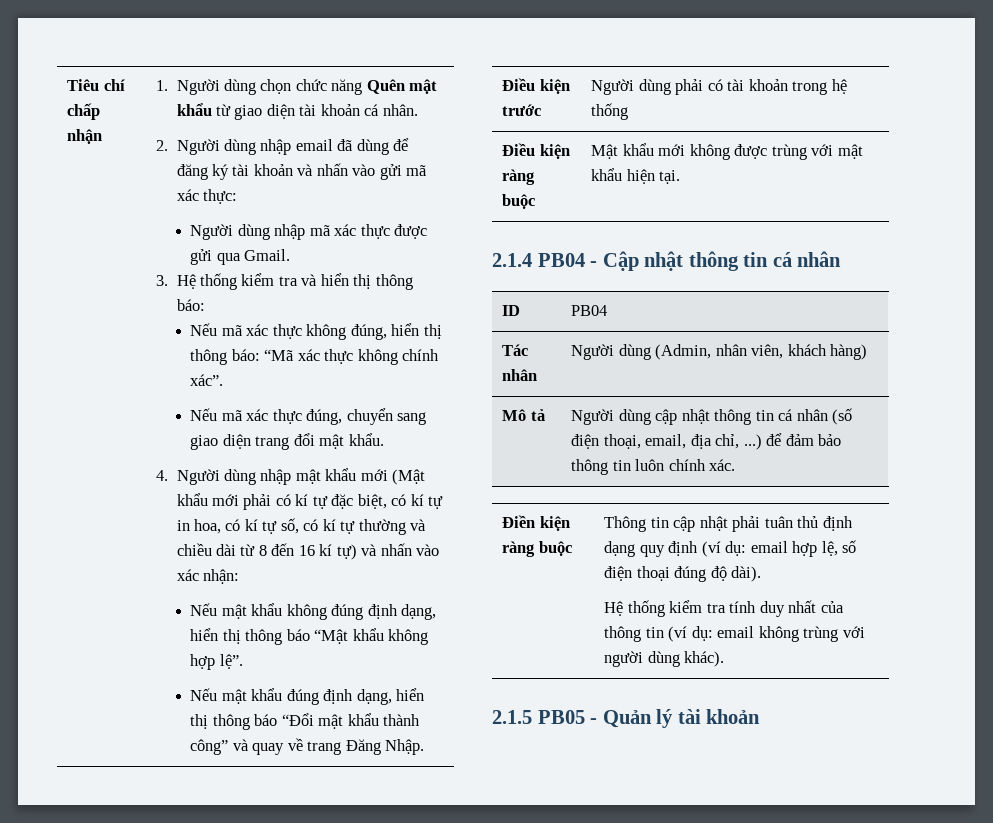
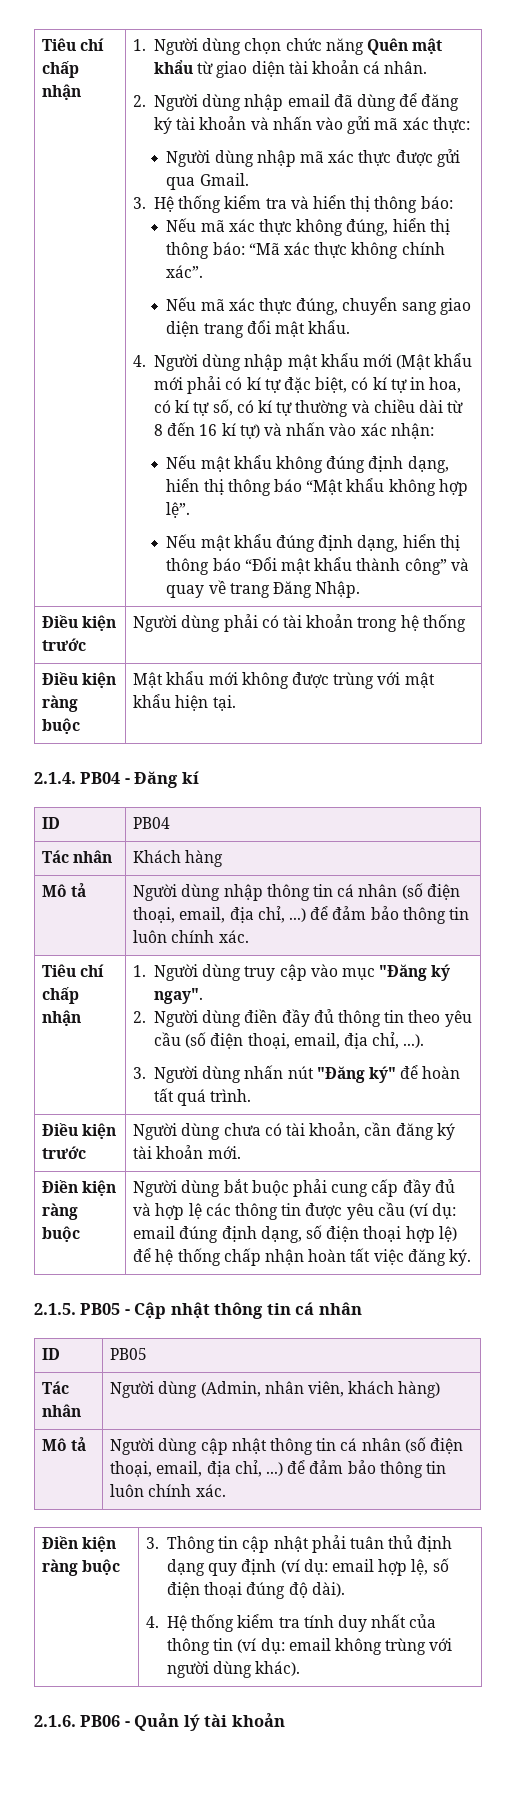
- 2.1.4 PB04 - Cập nhật thông tin cá nhân
+ 2.1.4. PB04 - Đăng kí
+ ID | PB04
+ Tác nhân | Khách hàng
+ Mô tả | Người dùng nhập thông tin cá nhân (số điện thoại, email, địa chỉ, ...) để đảm bảo thông tin luôn chính xác.
+ Tiêu chí chấp nhận | 1. Người dùng truy cập vào mục "Đăng ký ngay".
+ 2. Người dùng điền đầy đủ thông tin theo yêu cầu (số điện thoại, email, địa chỉ, ...).
+ 3. Người dùng nhấn nút "Đăng ký" để hoàn tất quá trình.
+ Điều kiện trước | Người dùng chưa có tài khoản, cần đăng ký tài khoản mới.
+ Điền kiện ràng buộc | Người dùng bắt buộc phải cung cấp đầy đủ và hợp lệ các thông tin được yêu cầu (ví dụ: email đúng định dạng, số điện thoại hợp lệ) để hệ thống chấp nhận hoàn tất việc đăng ký.
+ 2.1.5. PB05 - Cập nhật thông tin cá nhân
- ID | PB04
+ ID | PB05
- Thông tin cập nhật phải tuân thủ định dạng quy định (ví dụ: email hợp lệ, số điện thoại đúng độ dài).
+ 3. Thông tin cập nhật phải tuân thủ định dạng quy định (ví dụ: email hợp lệ, số điện thoại đúng độ dài).
- Hệ thống kiểm tra tính duy nhất của thông tin (ví dụ: email không trùng với người dùng khác).
+ 4. Hệ thống kiểm tra tính duy nhất của thông tin (ví dụ: email không trùng với người dùng khác).
- 2.1.5 PB05 - Quản lý tài khoản
+ 2.1.6. PB06 - Quản lý tài khoản

